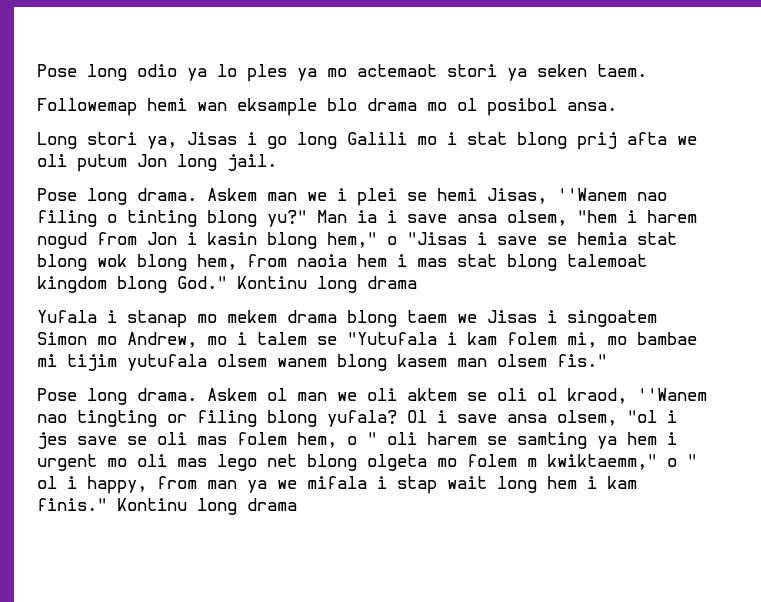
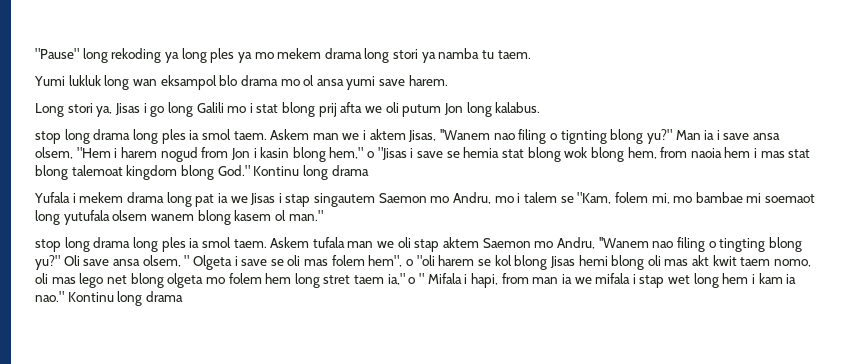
- Pose long odio ya lo ples ya mo actemaot stori ya seken taem.
- Followemap hemi wan eksample blo drama mo ol posibol ansa.
+ "Pause" long rekoding ya long ples ya mo mekem drama long stori ya namba tu taem.
+ Yumi lukluk long wan eksampol blo drama mo ol ansa yumi save harem.
- Long stori ya, Jisas i go long Galili mo i stat blong prij afta we oli putum Jon long jail.
- Pose long drama.
+ Long stori ya, Jisas i go long Galili mo i stat blong prij afta we oli putum Jon long kalabus.
+ stop long drama long ples ia smol taem.
- Askem man we i plei se hemi Jisas, ''Wanem nao filing o tinting blong yu?"
+ Askem man we i aktem Jisas, ''Wanem nao filing o tignting blong yu?"
- Man ia i save ansa olsem, "hem i harem nogud from Jon i kasin blong hem," o "Jisas i save se hemia stat blong wok blong hem, from naoia hem i mas stat blong talemoat kingdom blong God." Kontinu long drama
+ Man ia i save ansa olsem, "Hem i harem nogud from Jon i kasin blong hem," o "Jisas i save se hemia stat blong wok blong hem, from naoia hem i mas stat blong talemoat kingdom blong God." Kontinu long drama
- Yufala i stanap mo mekem drama blong taem we Jisas i singoatem Simon mo Andrew, mo i talem se "Yutufala i kam folem mi, mo bambae mi tijim yutufala olsem wanem blong kasem man olsem fis."
- Pose long drama. Askem ol man we oli aktem se oli ol kraod, ''Wanem nao tingting or filing blong yufala? Ol i save ansa olsem, "ol i jes save se oli mas folem hem, o " oli harem se samting ya hem i urgent mo oli mas lego net blong olgeta mo folem m kwiktaemm," o " ol i happy, from man ya we mifala i stap wait long hem i kam finis."
+ Yufala i mekem drama long pat ia we Jisas i stap singautem Saemon mo Andru, mo i talem se "Kam, folem mi, mo bambae mi soemaot long yutufala olsem wanem blong kasem ol man."
+ stop long drama long ples ia smol taem. Askem tufala man we oli stap aktem Saemon mo Andru, ''Wanem nao filing o tingting blong yu?" Oli save ansa olsem, " Olgeta i save se oli mas folem hem", o "oli harem se kol blong Jisas hemi blong oli mas akt kwit taem nomo, oli mas lego net blong olgeta mo folem hem long stret taem ia," o " Mifala i hapi, from man ia we mifala i stap wet long hem i kam ia nao."

